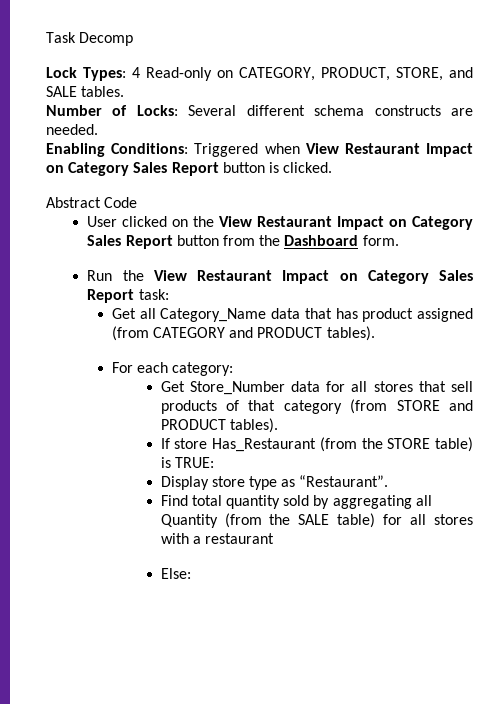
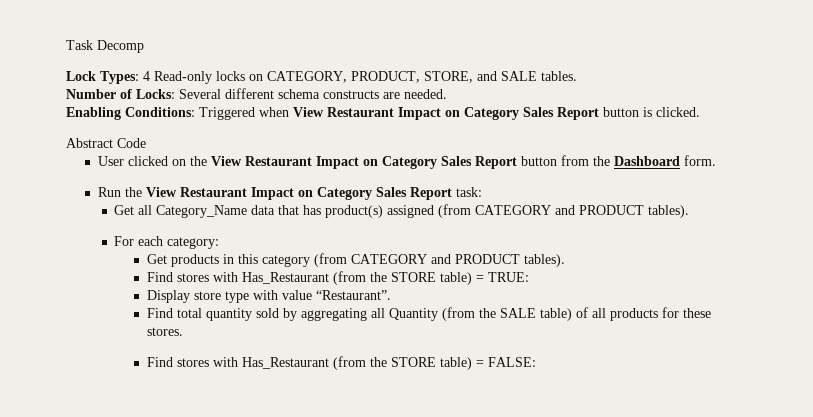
- Lock Types: 4 Read-only on CATEGORY, PRODUCT, STORE, and SALE tables.
+ Lock Types: 4 Read-only locks on CATEGORY, PRODUCT, STORE, and SALE tables.
- Get all Category_Name data that has product assigned (from CATEGORY and PRODUCT tables).
+ Get all Category_Name data that has product(s) assigned (from CATEGORY and PRODUCT tables).
- Get Store_Number data for all stores that sell products of that category (from STORE and PRODUCT tables).
- If store Has_Restaurant (from the STORE table) is TRUE:
+ Get products in this category (from CATEGORY and PRODUCT tables).
+ Find stores with Has_Restaurant (from the STORE table) = TRUE:
- Display store type as “Restaurant”.
+ Display store type with value “Restaurant”.
- Find total quantity sold by aggregating all Quantity (from the SALE table) for all stores with a restaurant
- Else:
+ Find total quantity sold by aggregating all Quantity (from the SALE table) of all products for these stores.
+ Find stores with Has_Restaurant (from the STORE table) = FALSE:

